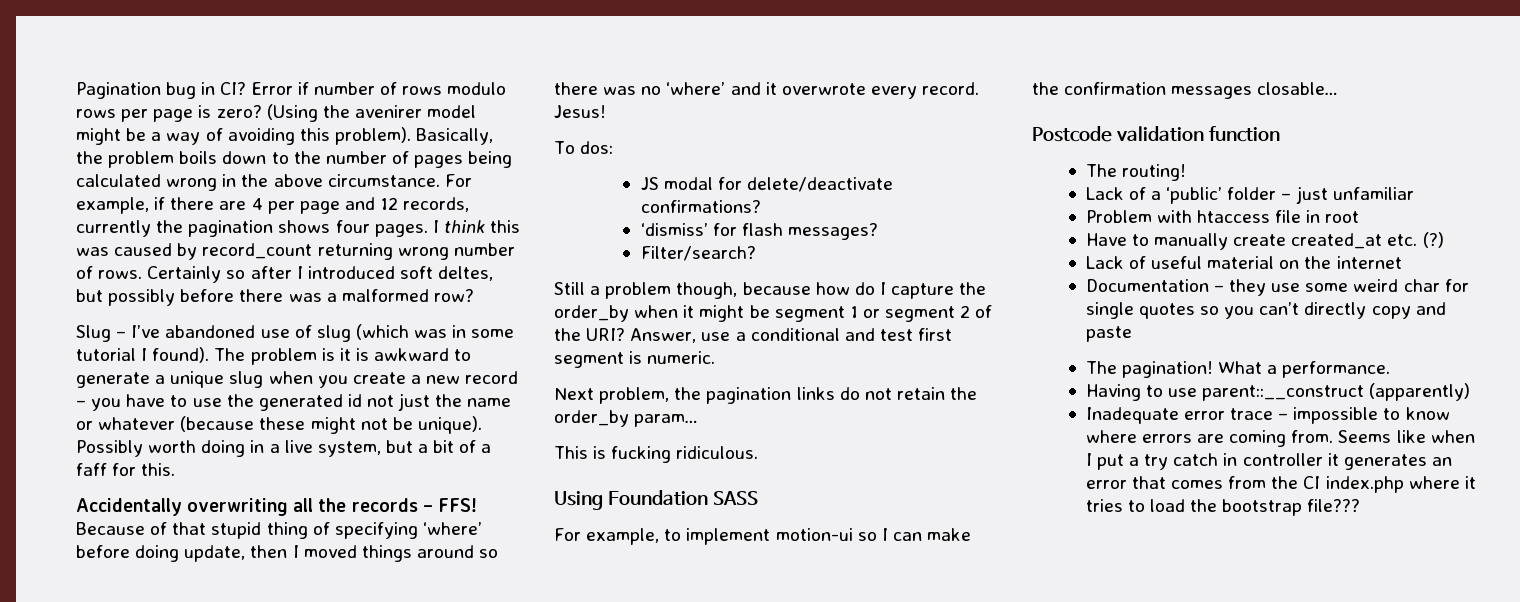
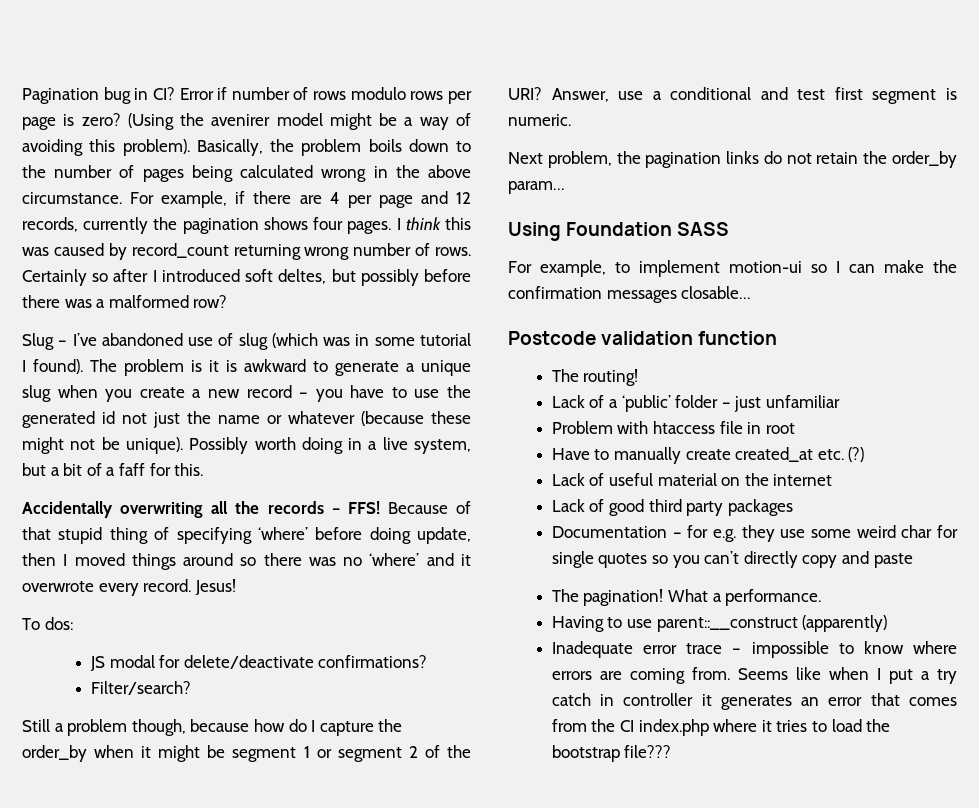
- ‘dismiss’ for flash messages?
- This is fucking ridiculous.
+ Lack of good third party packages
- Documentation – they use some weird char for single quotes so you can’t directly copy and paste
+ Documentation – for e.g. they use some weird char for single quotes so you can’t directly copy and paste

